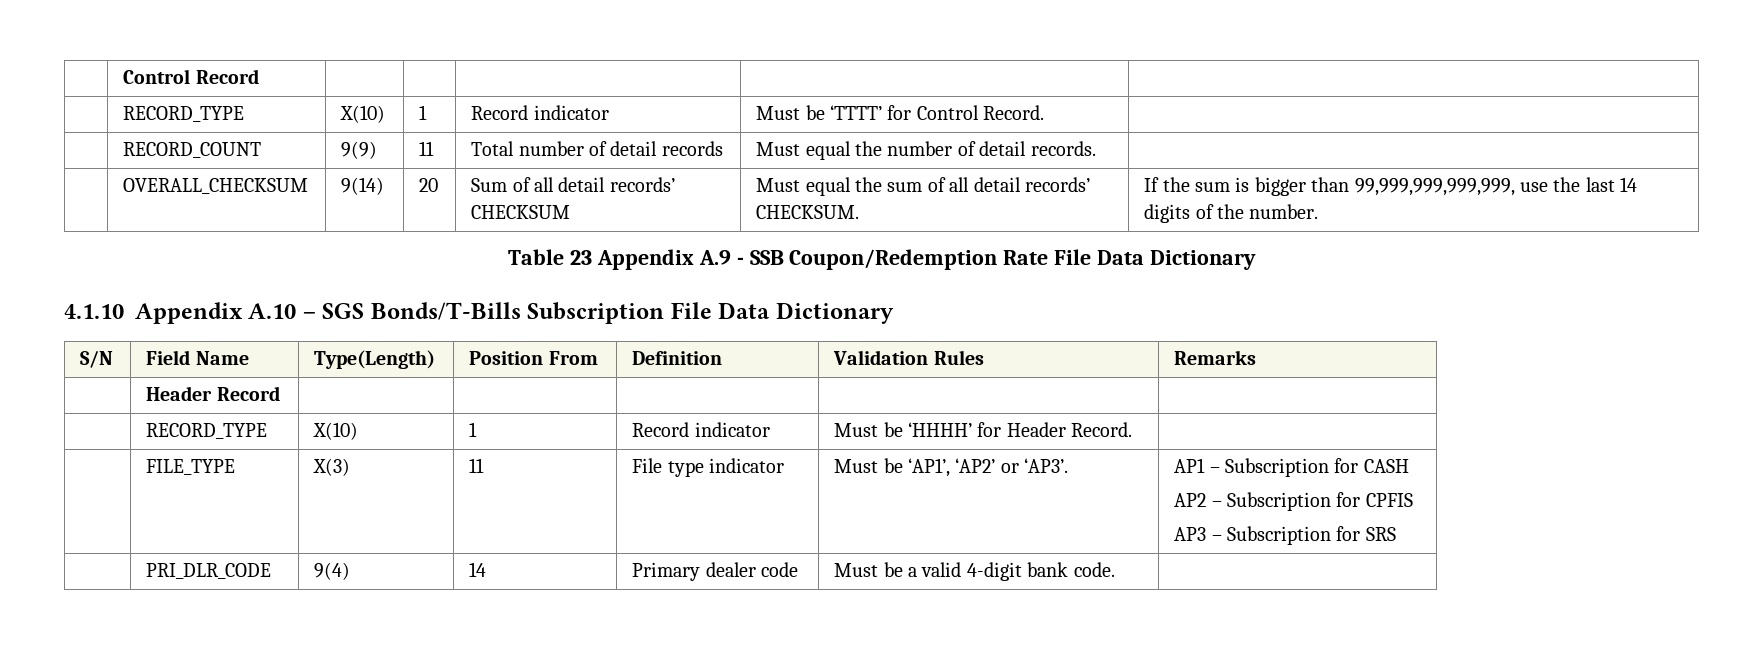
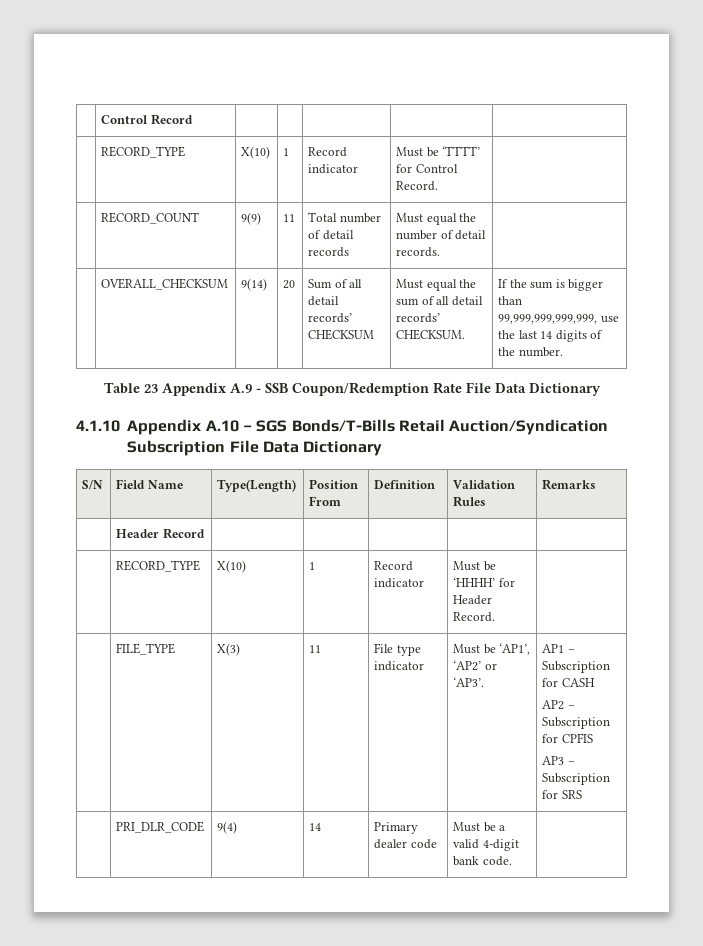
- 4.1.10 Appendix A.10 – SGS Bonds/T-Bills Subscription File Data Dictionary
+ 4.1.10 Appendix A.10 – SGS Bonds/T-Bills Retail Auction/Syndication Subscription File Data Dictionary

